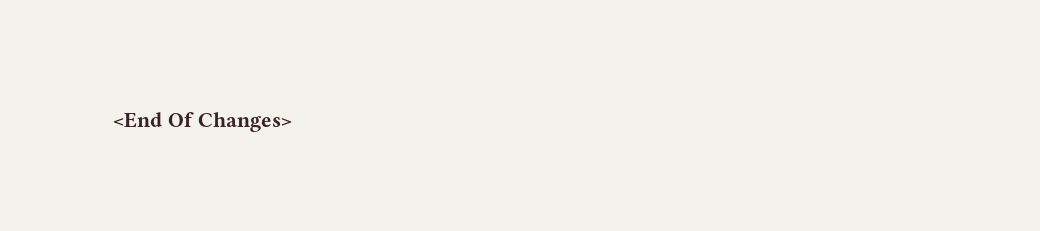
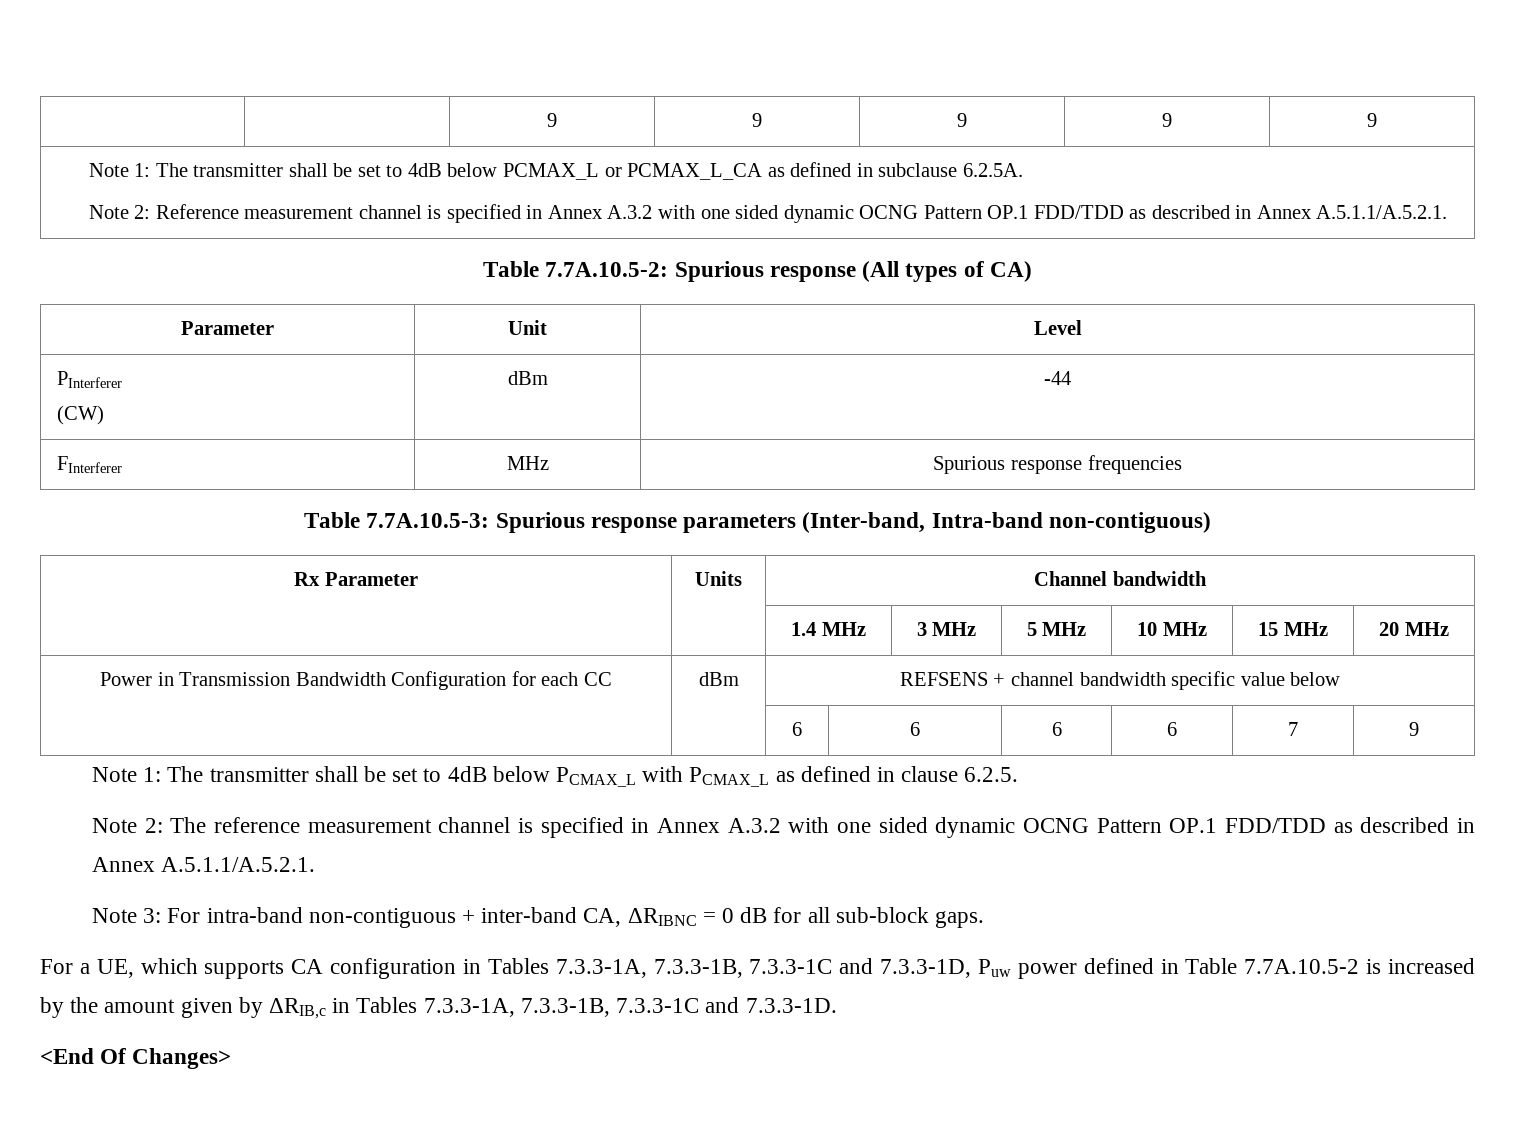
+ | | 9 | 9 | 9 | 9 | 9
+ Note 1: The transmitter shall be set to 4dB below PCMAX_L or PCMAX_L_CA as defined in subclause 6.2.5A.
+ Note 2: Reference measurement channel is specified in Annex A.3.2 with one sided dynamic OCNG Pattern OP.1 FDD/TDD as described in Annex A.5.1.1/A.5.2.1.
+ Table 7.7A.10.5-2: Spurious response (All types of CA)
+ Parameter | Unit | Level
+ PInterferer
+ (CW) | dBm | -44
+ FInterferer | MHz | Spurious response frequencies
+ Table 7.7A.10.5-3: Spurious response parameters (Inter-band, Intra-band non-contiguous)
+ Rx Parameter | Units | Channel bandwidth
+ | | 1.4 MHz | 3 MHz | 5 MHz | 10 MHz | 15 MHz | 20 MHz
+ Power in Transmission Bandwidth Configuration for each CC | dBm | REFSENS + channel bandwidth specific value below
+ | | 6 | 6 | 6 | 6 | 7 | 9
+ Note 1: The transmitter shall be set to 4dB below PCMAX_L with PCMAX_L as defined in clause 6.2.5.
+ Note 2: The reference measurement channel is specified in Annex A.3.2 with one sided dynamic OCNG Pattern OP.1 FDD/TDD as described in Annex A.5.1.1/A.5.2.1.
+ Note 3: For intra-band non-contiguous + inter-band CA, ΔRIBNC = 0 dB for all sub-block gaps.
+ For a UE, which supports CA configuration in Tables 7.3.3-1A, 7.3.3-1B, 7.3.3-1C and 7.3.3-1D, Puw power defined in Table 7.7A.10.5-2 is increased by the amount given by ΔRIB,c in Tables 7.3.3-1A, 7.3.3-1B, 7.3.3-1C and 7.3.3-1D.

